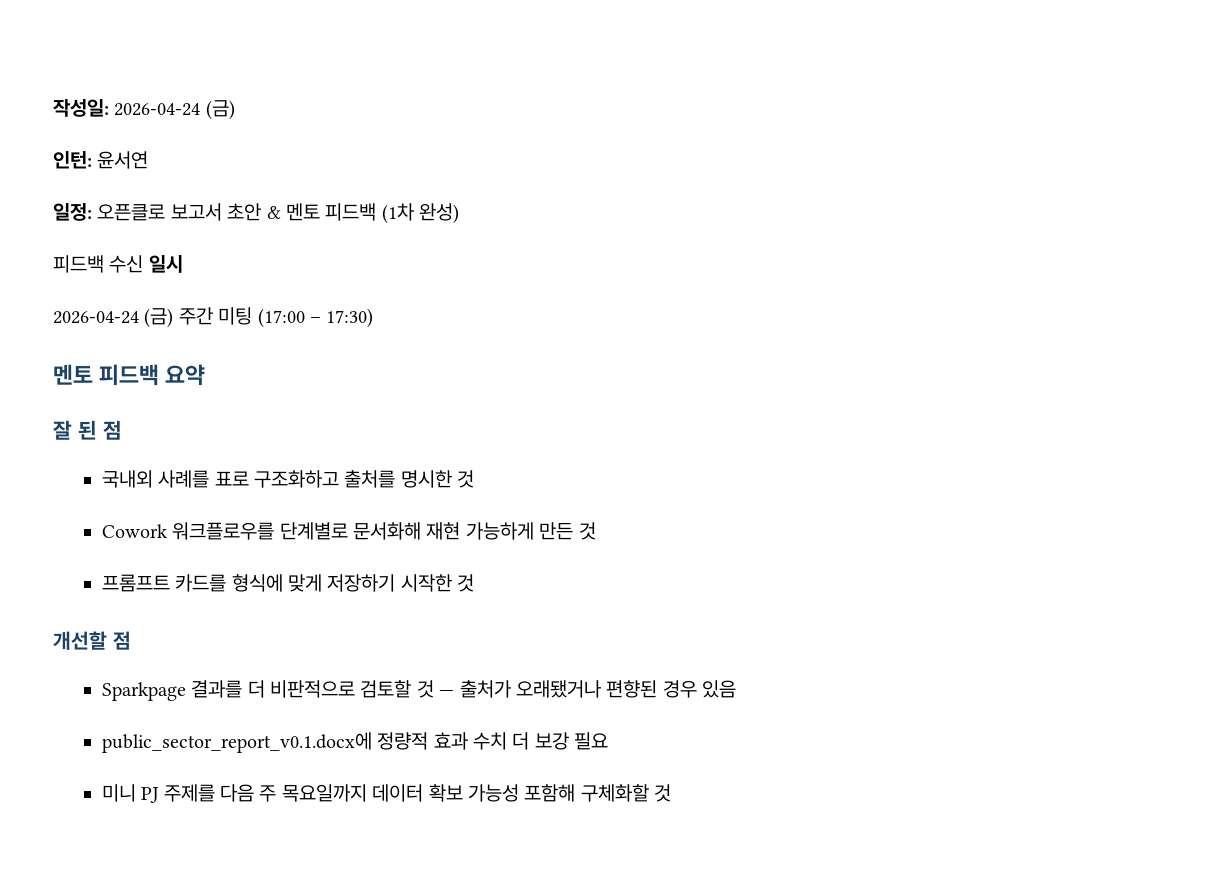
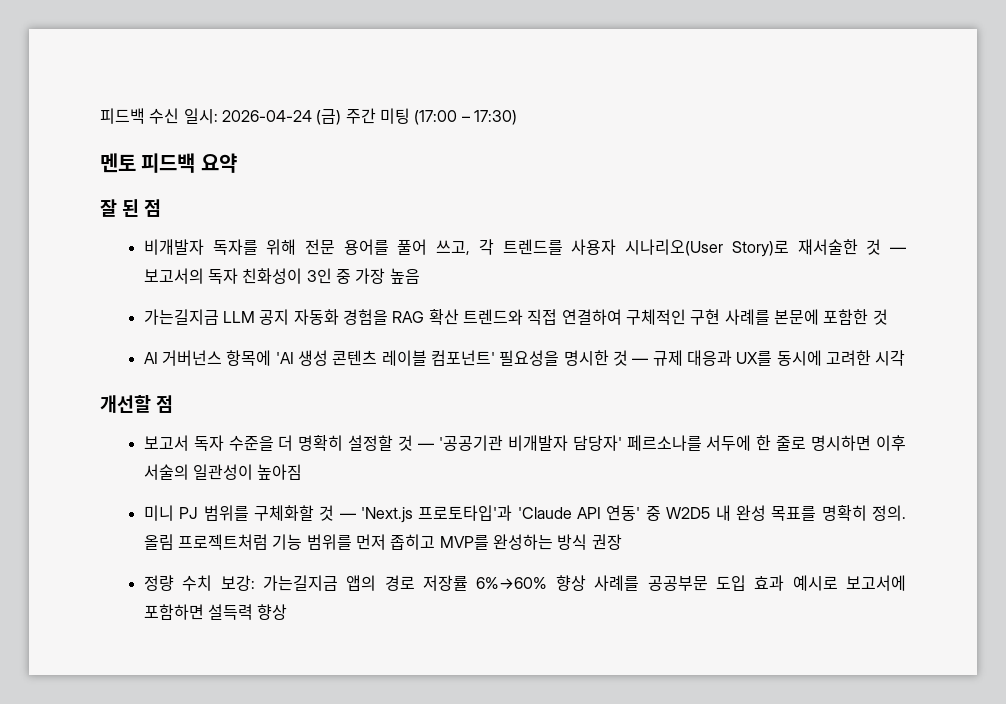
- 작성일: 2026-04-24 (금)
- 인턴: 윤서연
- 일정: 오픈클로 보고서 초안 & 멘토 피드백 (1차 완성)
- 피드백 수신 일시
- 2026-04-24 (금) 주간 미팅 (17:00 – 17:30)
+ 피드백 수신 일시: 2026-04-24 (금) 주간 미팅 (17:00 – 17:30)
- 국내외 사례를 표로 구조화하고 출처를 명시한 것
- Cowork 워크플로우를 단계별로 문서화해 재현 가능하게 만든 것
- 프롬프트 카드를 형식에 맞게 저장하기 시작한 것
+ 비개발자 독자를 위해 전문 용어를 풀어 쓰고, 각 트렌드를 사용자 시나리오(User Story)로 재서술한 것 — 보고서의 독자 친화성이 3인 중 가장 높음
+ 가는길지금 LLM 공지 자동화 경험을 RAG 확산 트렌드와 직접 연결하여 구체적인 구현 사례를 본문에 포함한 것
+ AI 거버넌스 항목에 'AI 생성 콘텐츠 레이블 컴포넌트' 필요성을 명시한 것 — 규제 대응과 UX를 동시에 고려한 시각
  개선할 점
- Sparkpage 결과를 더 비판적으로 검토할 것 — 출처가 오래됐거나 편향된 경우 있음
- public_sector_report_v0.1.docx에 정량적 효과 수치 더 보강 필요
- 미니 PJ 주제를 다음 주 목요일까지 데이터 확보 가능성 포함해 구체화할 것
+ 보고서 독자 수준을 더 명확히 설정할 것 — '공공기관 비개발자 담당자' 페르소나를 서두에 한 줄로 명시하면 이후 서술의 일관성이 높아짐
+ 미니 PJ 범위를 구체화할 것 — 'Next.js 프로토타입'과 'Claude API 연동' 중 W2D5 내 완성 목표를 명확히 정의. 올림 프로젝트처럼 기능 범위를 먼저 좁히고 MVP를 완성하는 방식 권장
+ 정량 수치 보강: 가는길지금 앱의 경로 저장률 6%→60% 향상 사례를 공공부문 도입 효과 예시로 보고서에 포함하면 설득력 향상

